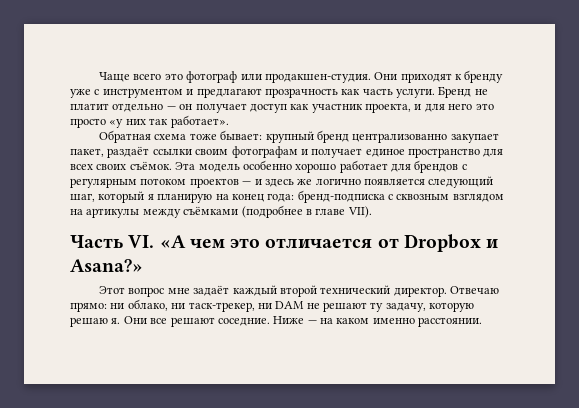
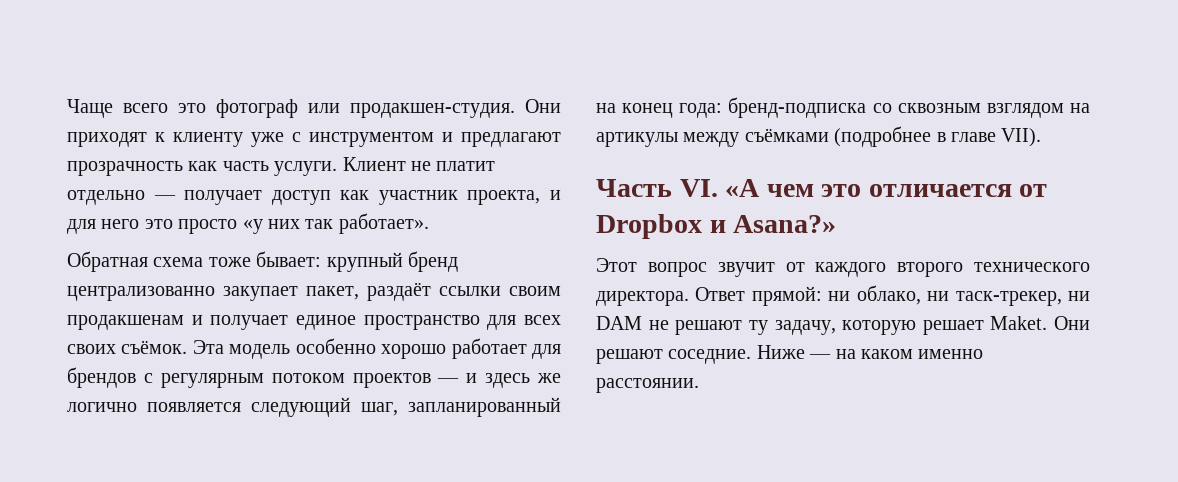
- Они приходят к бренду уже с инструментом и предлагают прозрачность как часть услуги.
+ Они приходят к клиенту уже с инструментом и предлагают прозрачность как часть услуги.
- Бренд не платит отдельно — он получает доступ как участник проекта, и для него это просто «у них так работает».
+ Клиент не платит отдельно — получает доступ как участник проекта, и для него это просто «у них так работает».
- Обратная схема тоже бывает: крупный бренд централизованно закупает пакет, раздаёт ссылки своим фотографам и получает единое пространство для всех своих съёмок.
+ Обратная схема тоже бывает: крупный бренд централизованно закупает пакет, раздаёт ссылки своим продакшенам и получает единое пространство для всех своих съёмок.
- Эта модель особенно хорошо работает для брендов с регулярным потоком проектов — и здесь же логично появляется следующий шаг, который я планирую на конец года: бренд-подписка с сквозным взглядом на артикулы между съёмками (подробнее в главе VII).
+ Эта модель особенно хорошо работает для брендов с регулярным потоком проектов — и здесь же логично появляется следующий шаг, запланированный на конец года: бренд-подписка со сквозным взглядом на артикулы между съёмками (подробнее в главе VII).
- Этот вопрос мне задаёт каждый второй технический директор. Отвечаю прямо: ни облако, ни таск-трекер, ни DAM не решают ту задачу, которую решаю я. Они все решают соседние.
+ Этот вопрос звучит от каждого второго технического директора. Ответ прямой: ни облако, ни таск-трекер, ни DAM не решают ту задачу, которую решает Maket. Они решают соседние.

